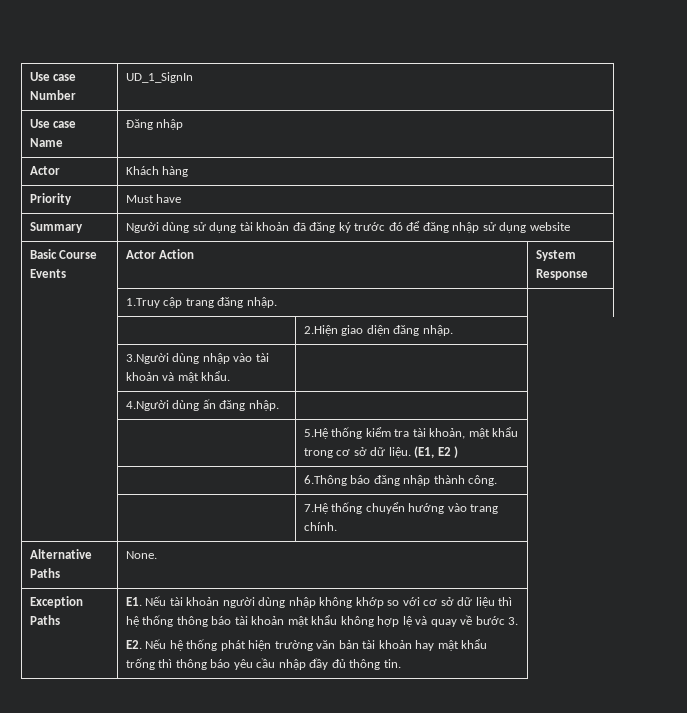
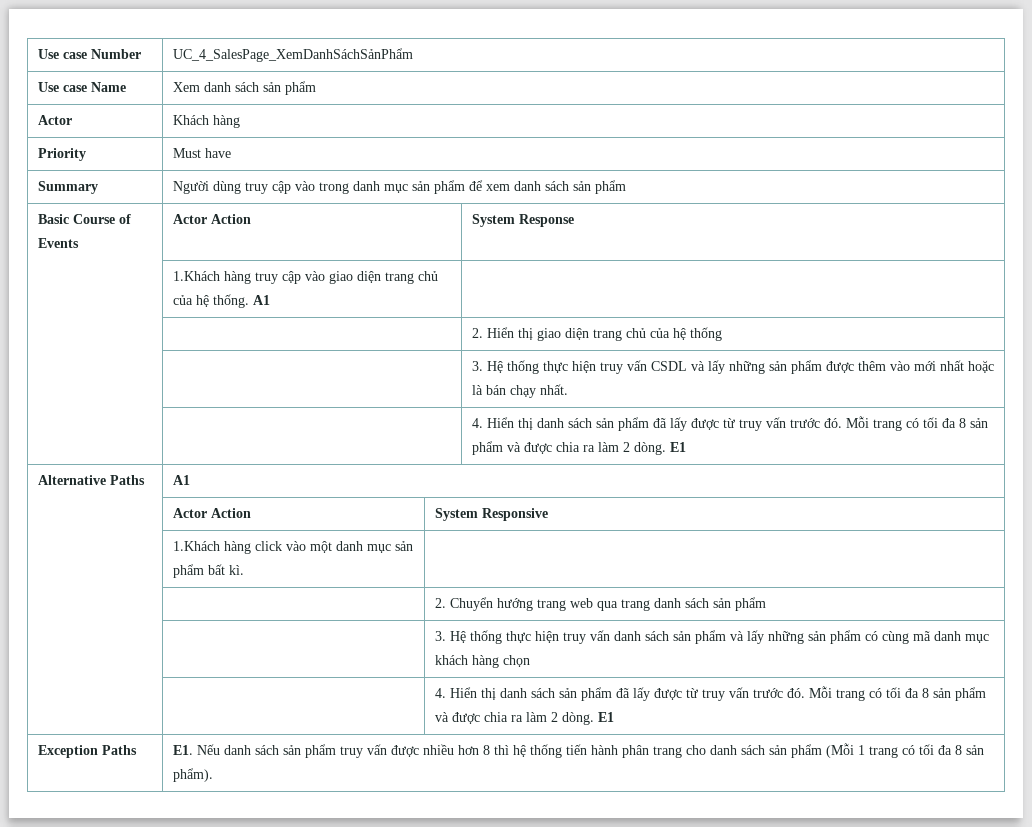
- Use case Number | UD_1_SignIn
+ Use case Number | UC_4_SalesPage_XemDanhSáchSảnPhẩm
- Use case Name | Đăng nhập
+ Use case Name | Xem danh sách sản phẩm
- Summary | Người dùng sử dụng tài khoản đã đăng ký trước đó để đăng nhập sử dụng website
+ Summary | Người dùng truy cập vào trong danh mục sản phẩm để xem danh sách sản phẩm
- Basic Course Events | Actor Action | System Response
+ Basic Course of Events | Actor Action | System Response
- | 1.Truy cập trang đăng nhập. |
- | | 2.Hiện giao diện đăng nhập.
- | 3.Người dùng nhập vào tài khoản và mật khẩu. |
- | 4.Người dùng ấn đăng nhập. |
- | | 5.Hệ thống kiểm tra tài khoản, mật khẩu trong cơ sở dữ liệu. (E1, E2 )
- | | 6.Thông báo đăng nhập thành công.
- | | 7.Hệ thống chuyển hướng vào trang chính.
- Alternative Paths | None.
- Exception Paths | E1. Nếu tài khoản người dùng nhập không khớp so với cơ sở dữ liệu thì hệ thống thông báo tài khoản mật khẩu không hợp lệ và quay về bước 3.
- E2. Nếu hệ thống phát hiện trường văn bản tài khoản hay mật khẩu trống thì thông báo yêu cầu nhập đầy đủ thông tin.
+ | 1.Khách hàng truy cập vào giao diện trang chủ của hệ thống. A1 |
+ | | 2. Hiển thị giao diện trang chủ của hệ thống
+ | | 3. Hệ thống thực hiện truy vấn CSDL và lấy những sản phẩm được thêm vào mới nhất hoặc là bán chạy nhất.
+ | | 4. Hiển thị danh sách sản phẩm đã lấy được từ truy vấn trước đó. Mỗi trang có tối đa 8 sản phẩm và được chia ra làm 2 dòng. E1
+ Alternative Paths | A1
+ | Actor Action | System Responsive
+ | 1.Khách hàng click vào một danh mục sản phẩm bất kì. |
+ | | 2. Chuyển hướng trang web qua trang danh sách sản phẩm
+ | | 3. Hệ thống thực hiện truy vấn danh sách sản phẩm và lấy những sản phẩm có cùng mã danh mục khách hàng chọn
+ | | 4. Hiển thị danh sách sản phẩm đã lấy được từ truy vấn trước đó. Mỗi trang có tối đa 8 sản phẩm và được chia ra làm 2 dòng. E1
+ Exception Paths | E1. Nếu danh sách sản phẩm truy vấn được nhiều hơn 8 thì hệ thống tiến hành phân trang cho danh sách sản phẩm (Mỗi 1 trang có tối đa 8 sản phẩm).

